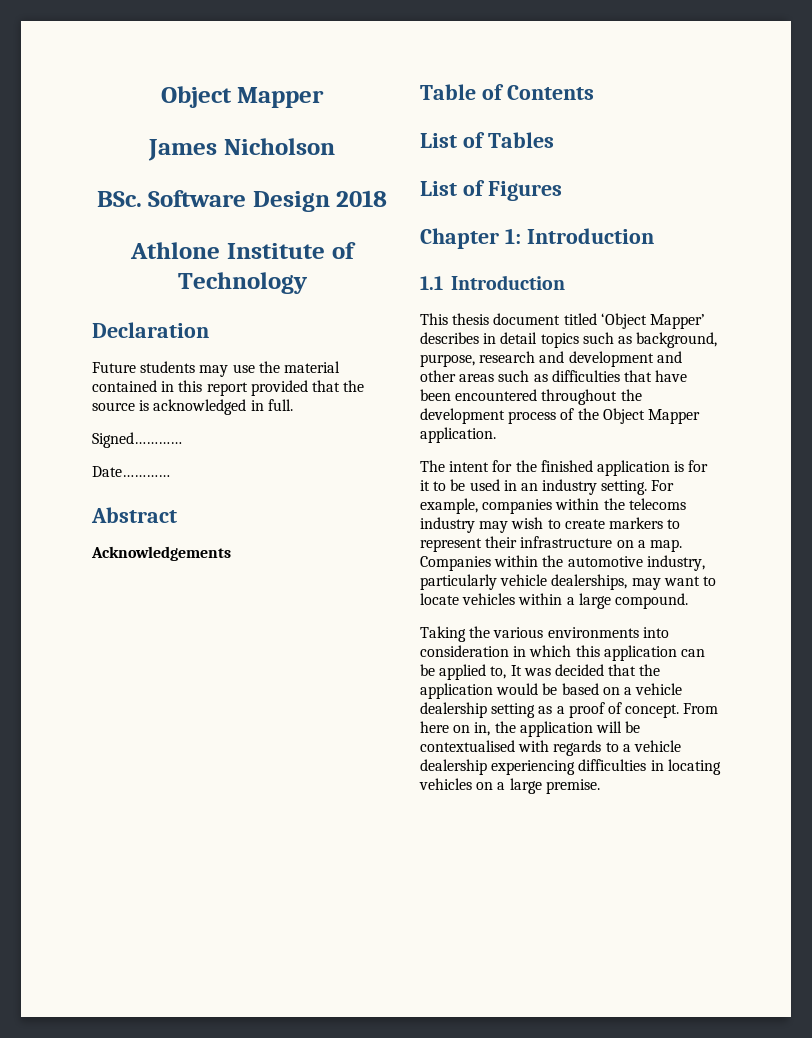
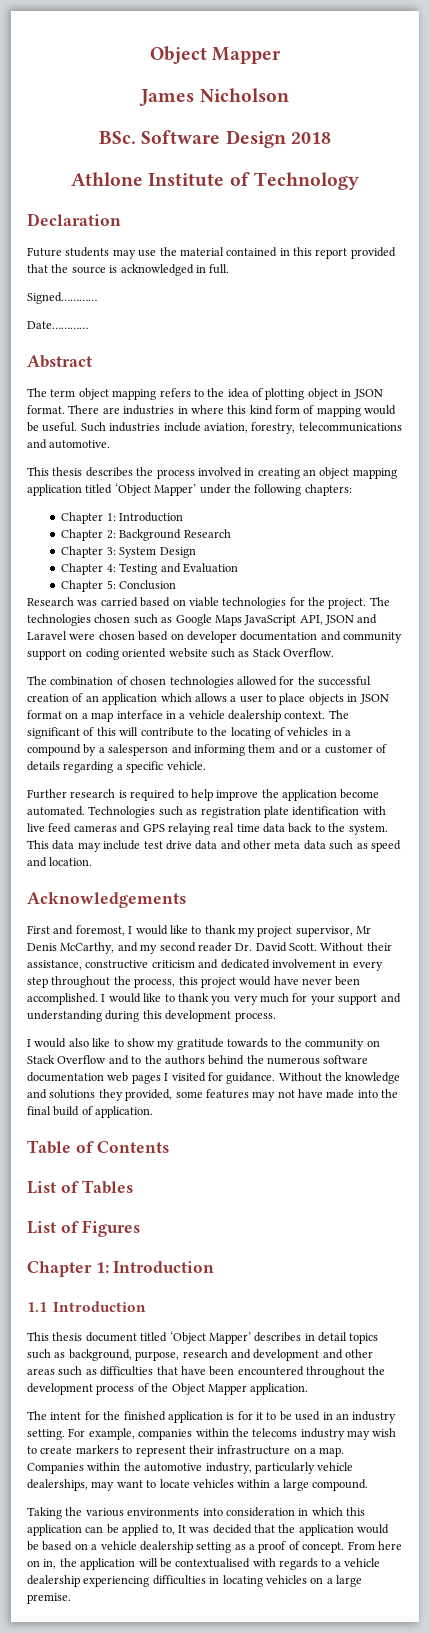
+ The term object mapping refers to the idea of plotting object in JSON format. There are industries in where this kind form of mapping would be useful. Such industries include aviation, forestry, telecommunications and automotive.
+ This thesis describes the process involved in creating an object mapping application titled ‘Object Mapper’ under the following chapters:
+ Chapter 1: Introduction
+ Chapter 2: Background Research
+ Chapter 3: System Design
+ Chapter 4: Testing and Evaluation
+ Chapter 5: Conclusion
+ Research was carried based on viable technologies for the project. The technologies chosen such as Google Maps JavaScript API, JSON and Laravel were chosen based on developer documentation and community support on coding oriented website such as Stack Overflow.
+ The combination of chosen technologies allowed for the successful creation of an application which allows a user to place objects in JSON format on a map interface in a vehicle dealership context. The significant of this will contribute to the locating of vehicles in a compound by a salesperson and informing them and or a customer of details regarding a specific vehicle.
+ Further research is required to help improve the application become automated. Technologies such as registration plate identification with live feed cameras and GPS relaying real time data back to the system. This data may include test drive data and other meta data such as speed and location.
  Acknowledgements
+ First and foremost, I would like to thank my project supervisor, Mr Denis McCarthy, and my second reader Dr. David Scott. Without their assistance, constructive criticism and dedicated involvement in every step throughout the process, this project would have never been accomplished. I would like to thank you very much for your support and understanding during this development process.
+ I would also like to show my gratitude towards to the community on Stack Overflow and to the authors behind the numerous software documentation web pages I visited for guidance. Without the knowledge and solutions they provided, some features may not have made into the final build of application.

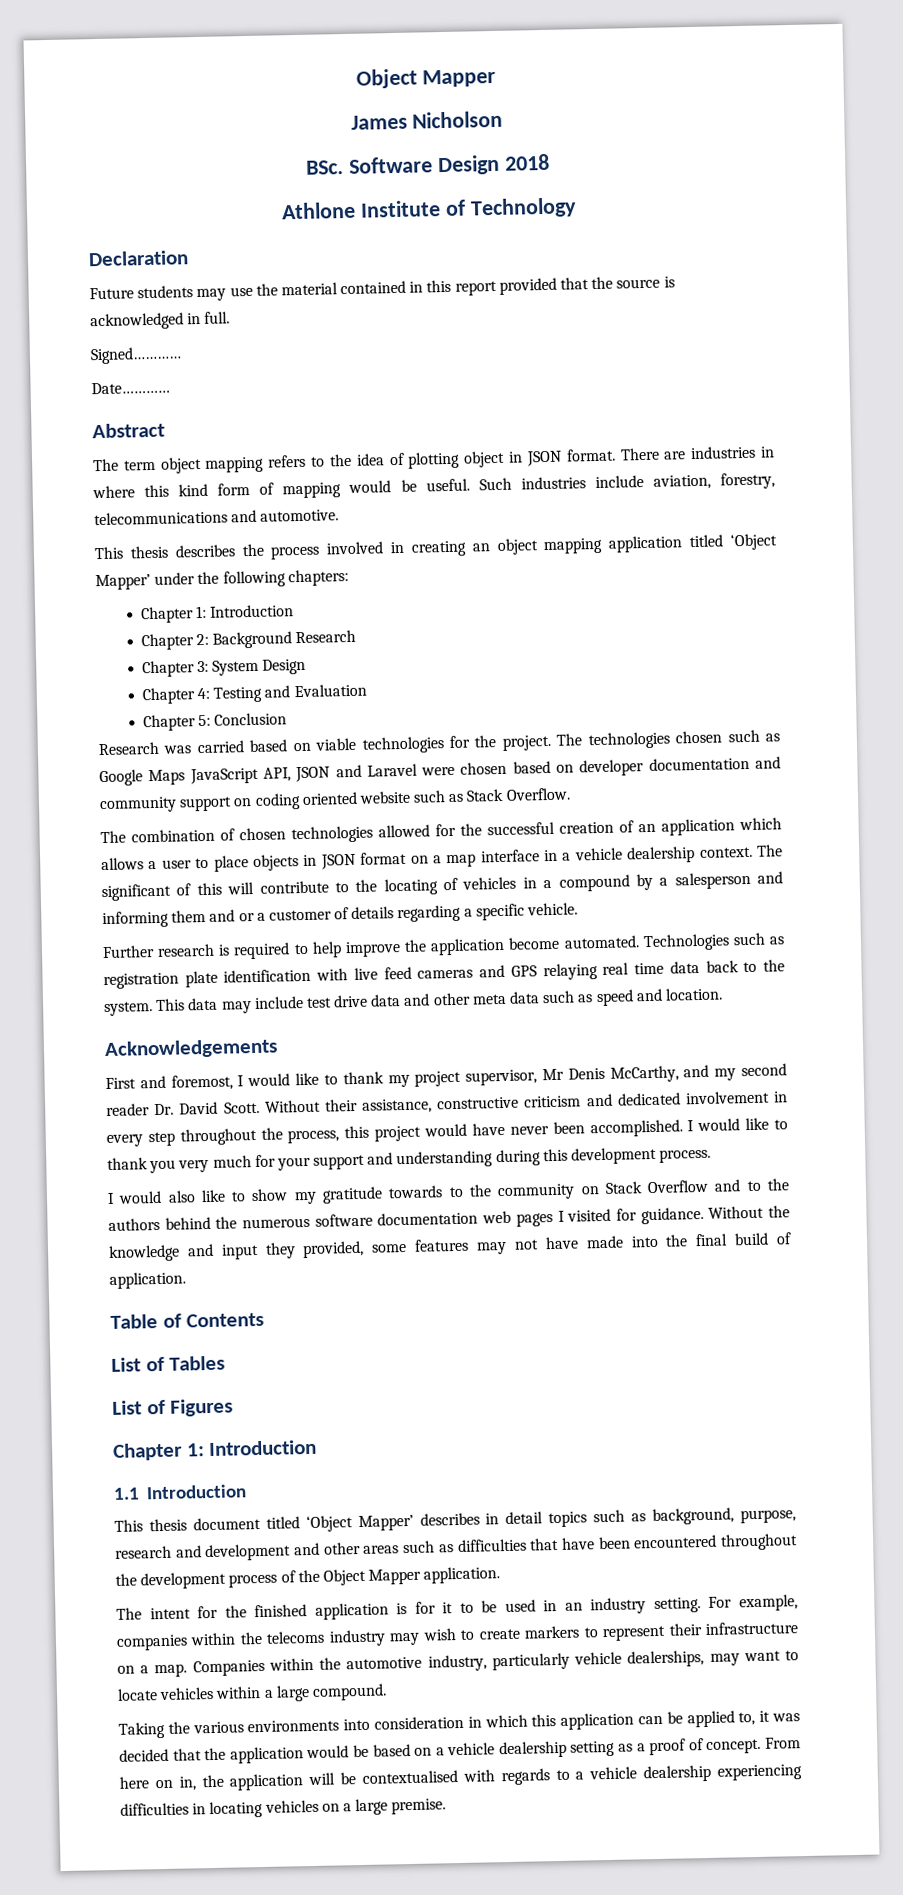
- Without the knowledge and solutions they provided, some features may not have made into the final build of application.
+ Without the knowledge and input they provided, some features may not have made into the final build of application.
- Taking the various environments into consideration in which this application can be applied to, It was decided that the application would be based on a vehicle dealership setting as a proof of concept.
+ Taking the various environments into consideration in which this application can be applied to, it was decided that the application would be based on a vehicle dealership setting as a proof of concept.

